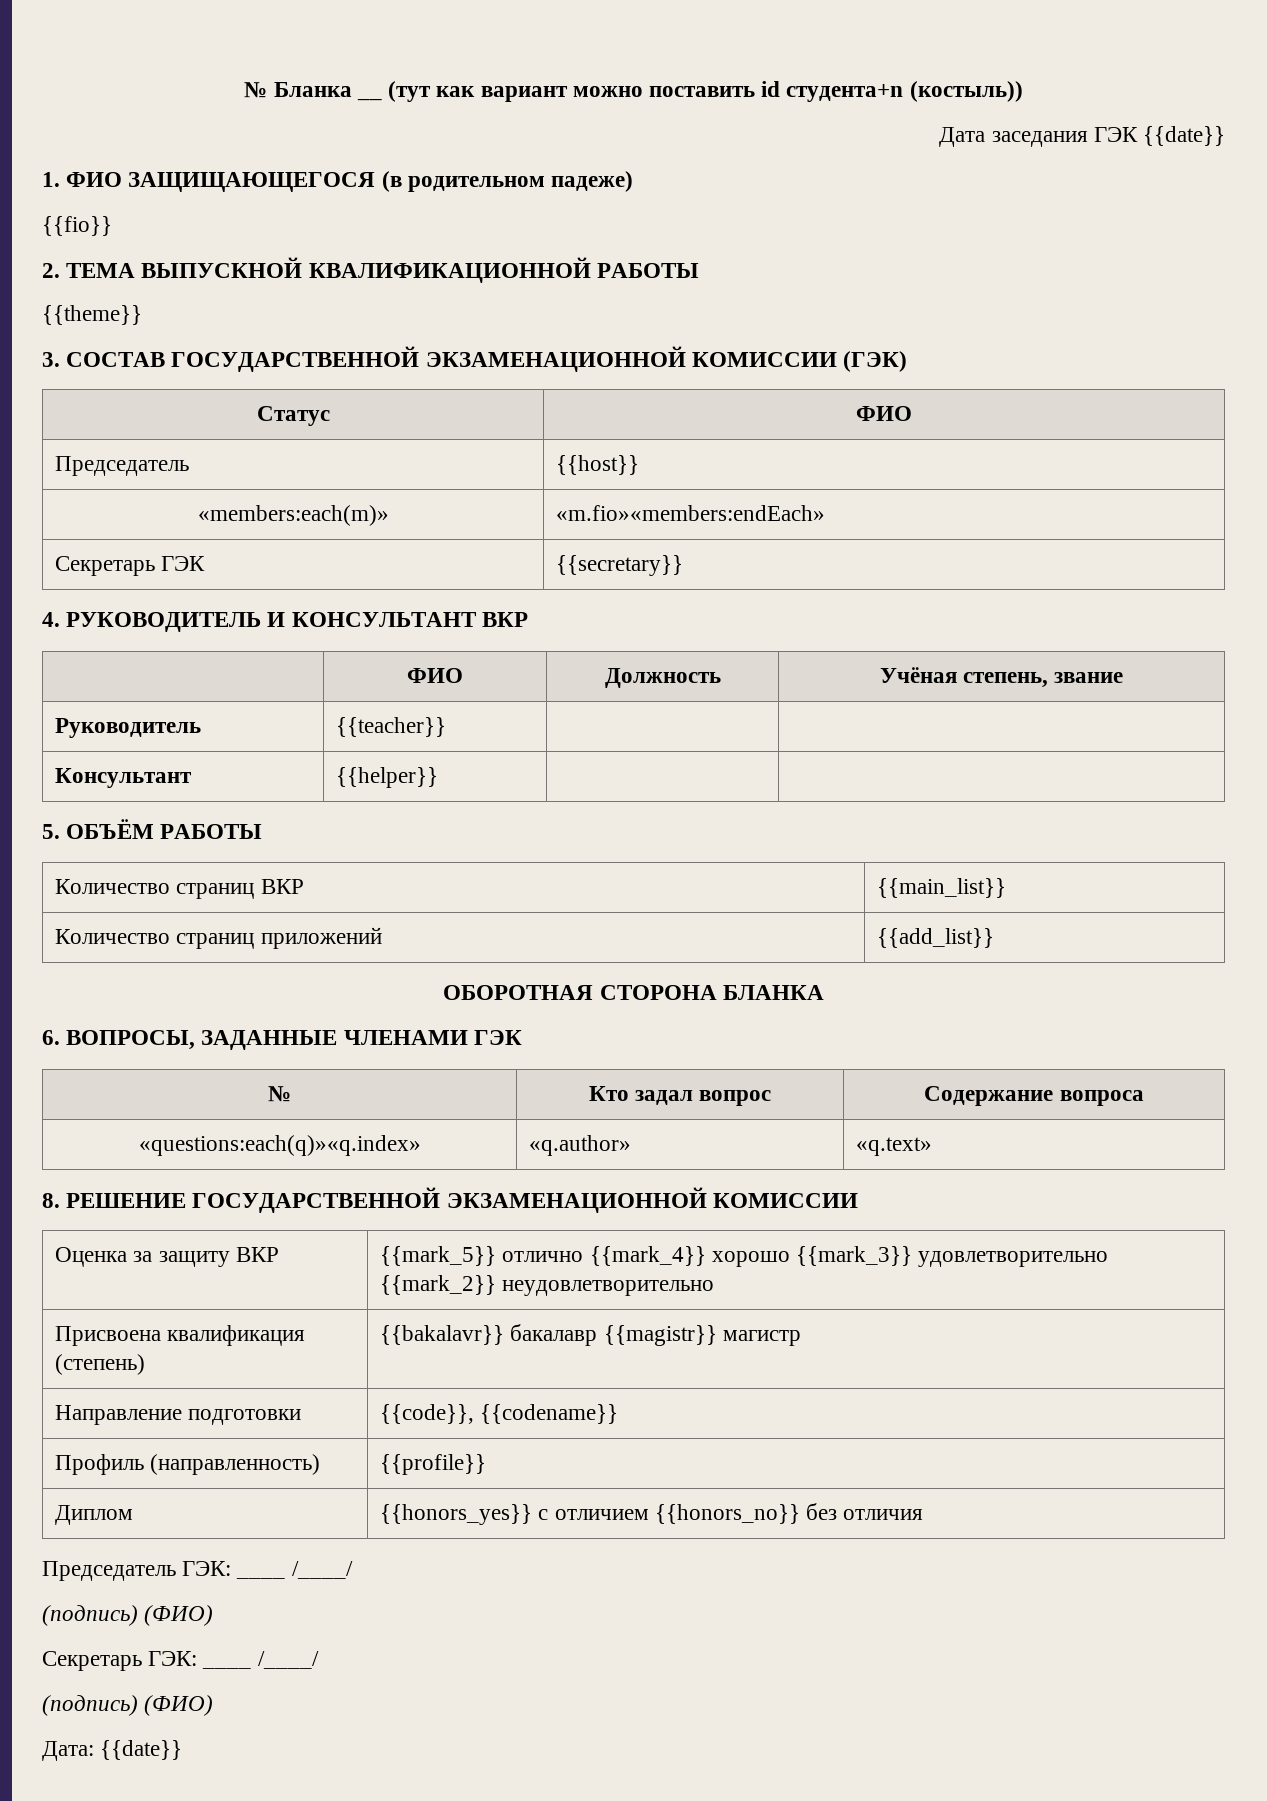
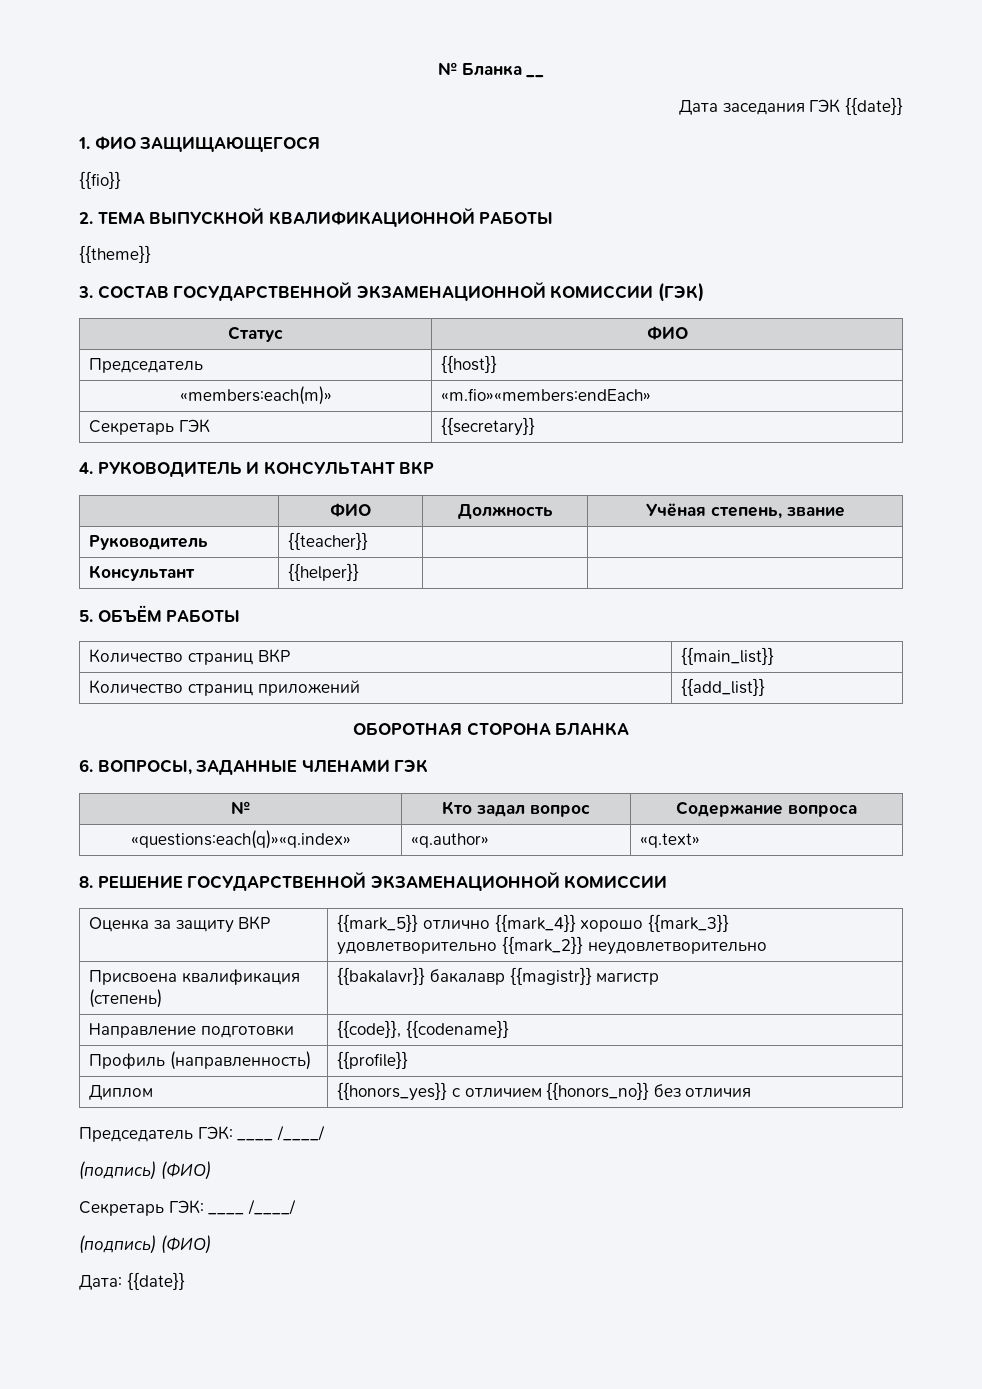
- № Бланка __ (тут как вариант можно поставить id студента+n (костыль))
+ № Бланка __
- 1. ФИО ЗАЩИЩАЮЩЕГОСЯ (в родительном падеже)
+ 1. ФИО ЗАЩИЩАЮЩЕГОСЯ

